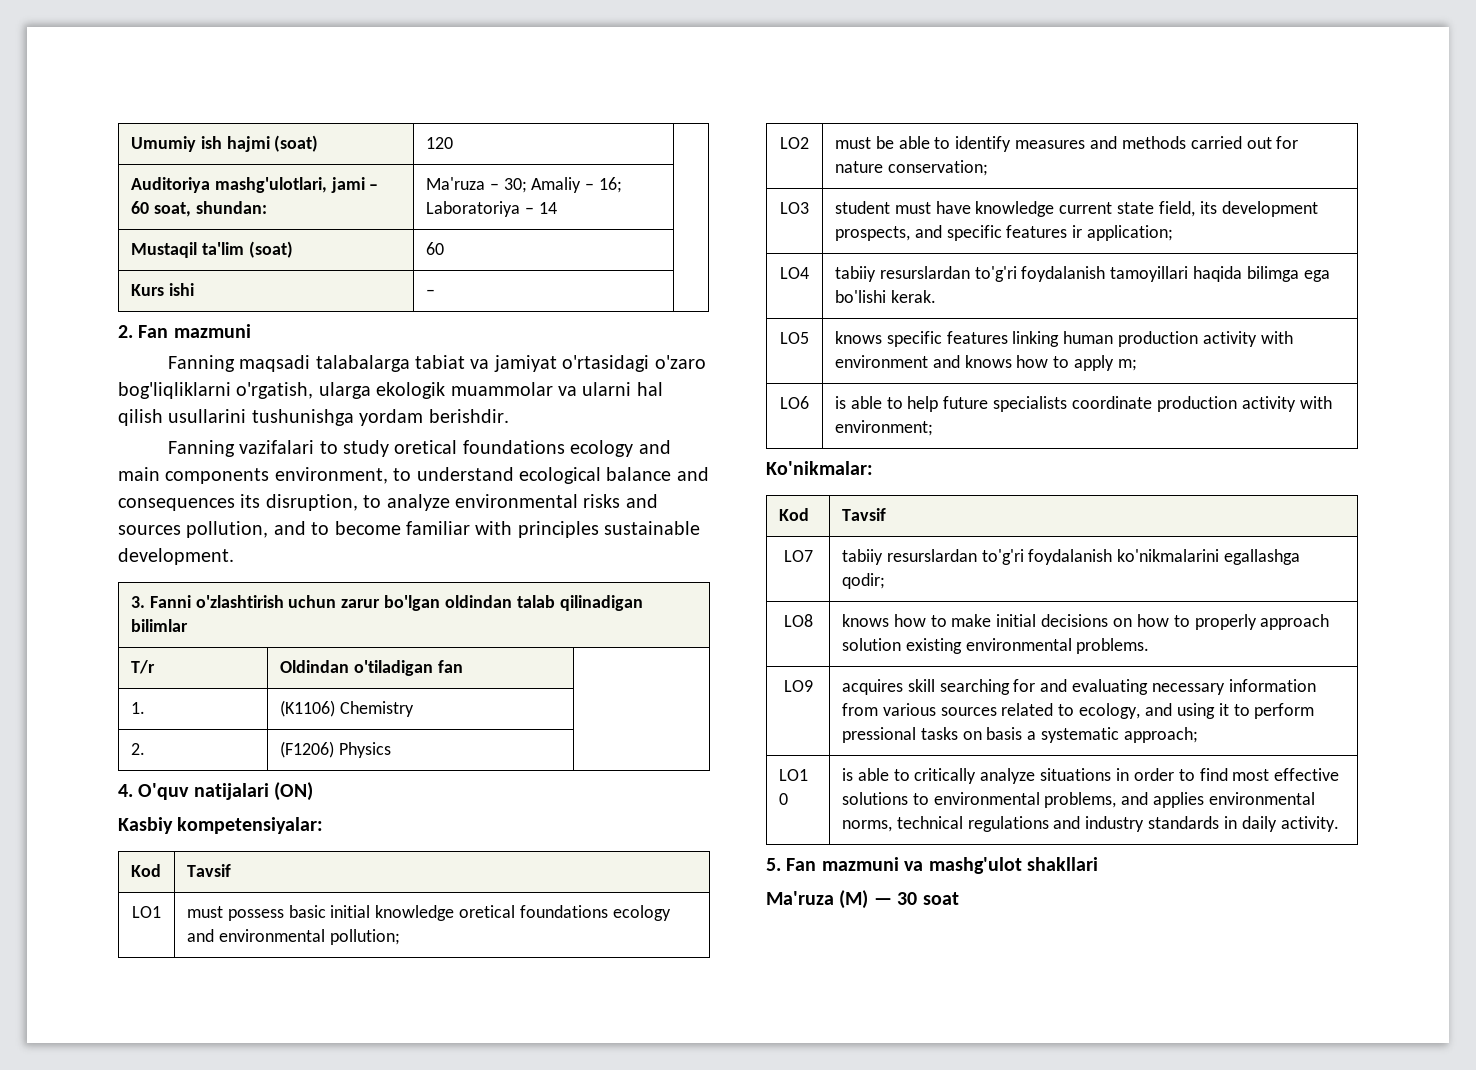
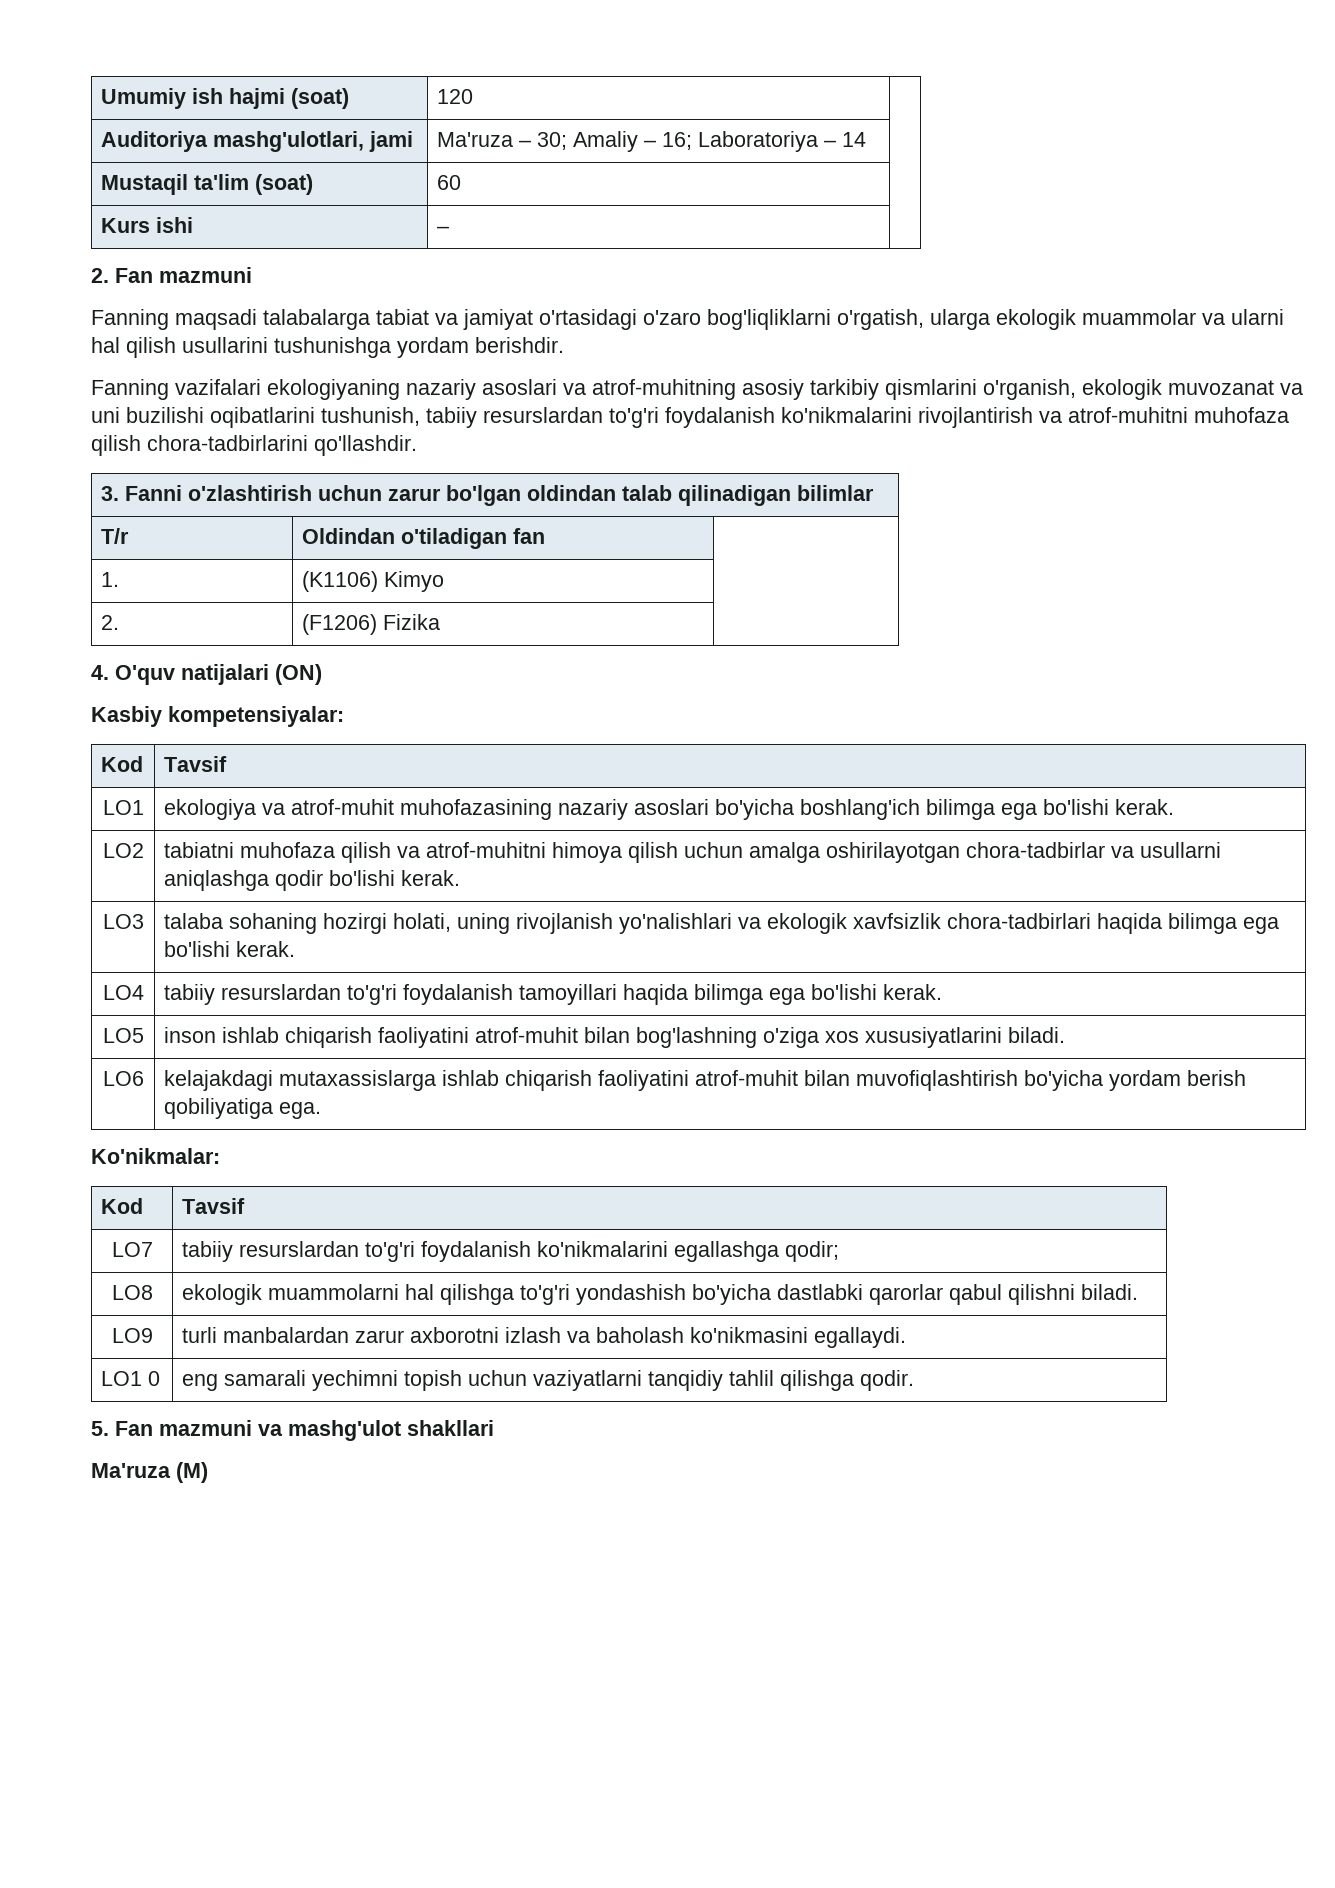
- Auditoriya mashg'ulotlari, jami – 60 soat, shundan: | Ma'ruza – 30; Amaliy – 16; Laboratoriya – 14 |
+ Auditoriya mashg'ulotlari, jami | Ma'ruza – 30; Amaliy – 16; Laboratoriya – 14 |
- Fanning vazifalari to study oretical foundations ecology and main components environment, to understand ecological balance and consequences its disruption, to analyze environmental risks and sources pollution, and to become familiar with principles sustainable development.
+ Fanning vazifalari ekologiyaning nazariy asoslari va atrof-muhitning asosiy tarkibiy qismlarini o'rganish, ekologik muvozanat va uni buzilishi oqibatlarini tushunish, tabiiy resurslardan to'g'ri foydalanish ko'nikmalarini rivojlantirish va atrof-muhitni muhofaza qilish chora-tadbirlarini qo'llashdir.
- 1. | (K1106) Chemistry |
+ 1. | (K1106) Kimyo |
- 2. | (F1206) Physics |
+ 2. | (F1206) Fizika |
- LO1 | must possess basic initial knowledge oretical foundations ecology and environmental pollution;
- LO2 | must be able to identify measures and methods carried out for nature conservation;
- LO3 | student must have knowledge current state field, its development prospects, and specific features ir application;
+ LO1 | ekologiya va atrof-muhit muhofazasining nazariy asoslari bo'yicha boshlang'ich bilimga ega bo'lishi kerak.
+ LO2 | tabiatni muhofaza qilish va atrof-muhitni himoya qilish uchun amalga oshirilayotgan chora-tadbirlar va usullarni aniqlashga qodir bo'lishi kerak.
+ LO3 | talaba sohaning hozirgi holati, uning rivojlanish yo'nalishlari va ekologik xavfsizlik chora-tadbirlari haqida bilimga ega bo'lishi kerak.
- LO5 | knows specific features linking human production activity with environment and knows how to apply m;
- LO6 | is able to help future specialists coordinate production activity with environment;
+ LO5 | inson ishlab chiqarish faoliyatini atrof-muhit bilan bog'lashning o'ziga xos xususiyatlarini biladi.
+ LO6 | kelajakdagi mutaxassislarga ishlab chiqarish faoliyatini atrof-muhit bilan muvofiqlashtirish bo'yicha yordam berish qobiliyatiga ega.
- LO8 | knows how to make initial decisions on how to properly approach solution existing environmental problems.
- LO9 | acquires skill searching for and evaluating necessary information from various sources related to ecology, and using it to perform pressional tasks on basis a systematic approach;
- LO1 0 | is able to critically analyze situations in order to find most effective solutions to environmental problems, and applies environmental norms, technical regulations and industry standards in daily activity.
+ LO8 | ekologik muammolarni hal qilishga to'g'ri yondashish bo'yicha dastlabki qarorlar qabul qilishni biladi.
+ LO9 | turli manbalardan zarur axborotni izlash va baholash ko'nikmasini egallaydi.
+ LO1 0 | eng samarali yechimni topish uchun vaziyatlarni tanqidiy tahlil qilishga qodir.
- Ma'ruza (M) — 30 soat
+ Ma'ruza (M)

